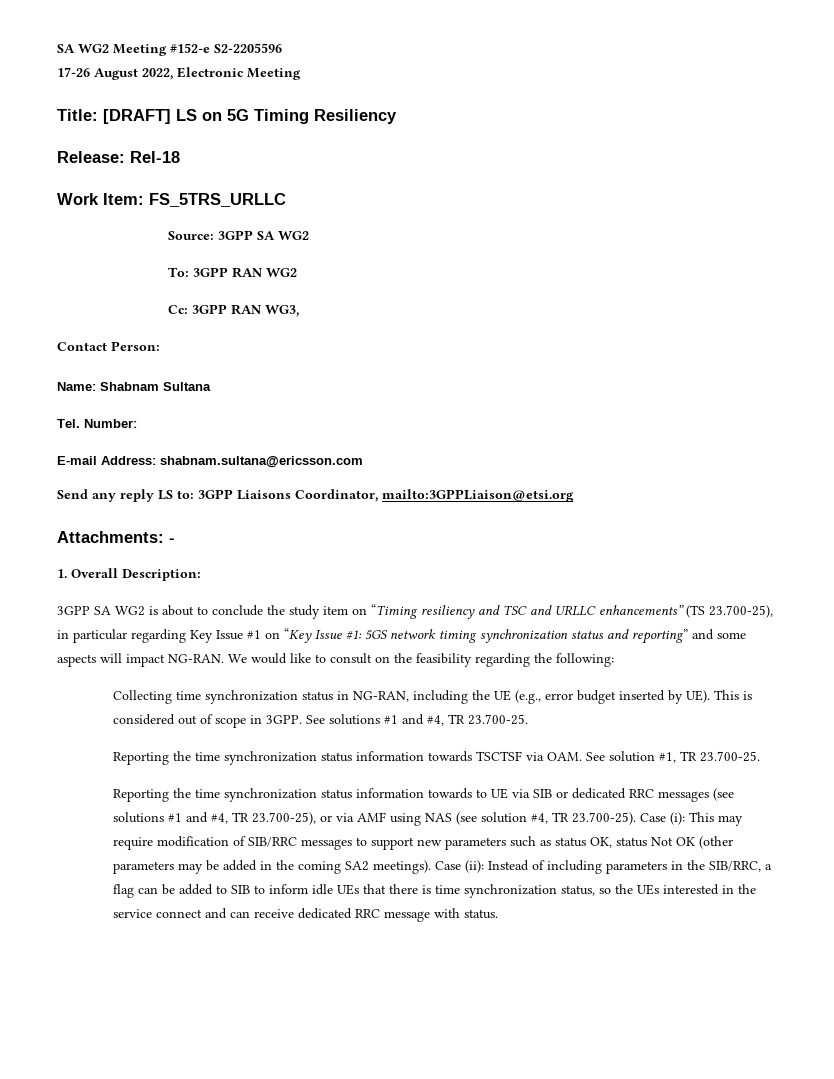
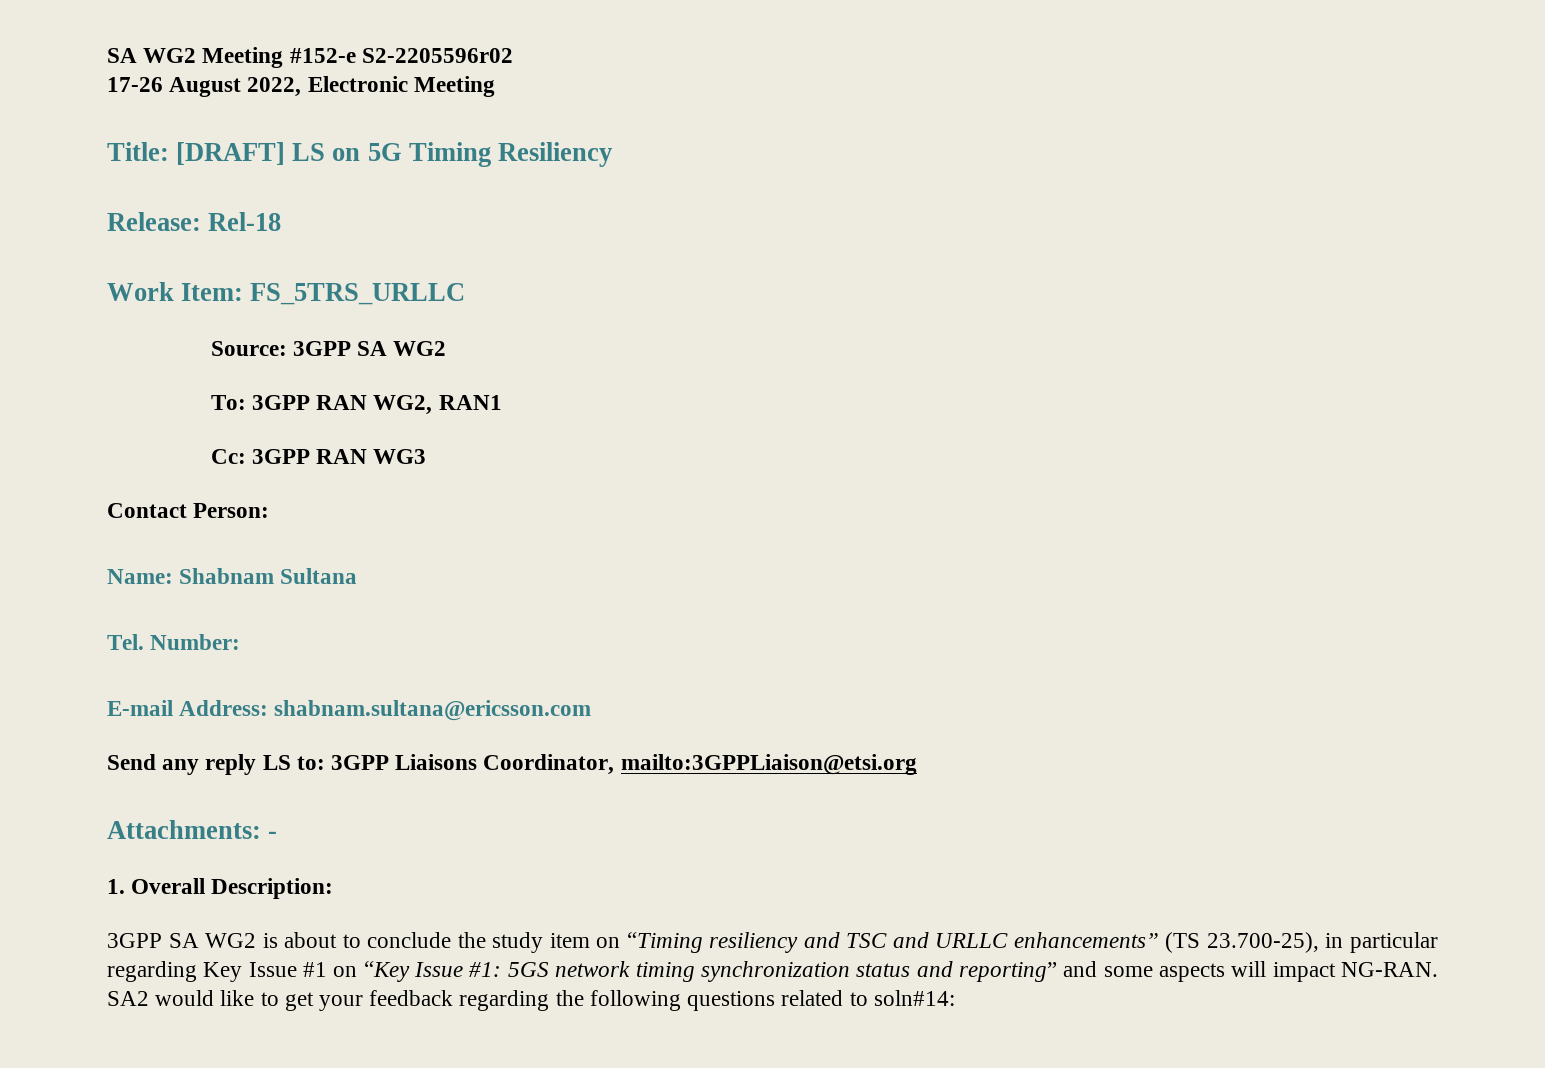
- SA WG2 Meeting #152-e S2-2205596
+ SA WG2 Meeting #152-e S2-2205596r02
- To: 3GPP RAN WG2
+ To: 3GPP RAN WG2, RAN1
- Cc: 3GPP RAN WG3,
+ Cc: 3GPP RAN WG3
- We would like to consult on the feasibility regarding the following:
- Collecting time synchronization status in NG-RAN, including the UE (e.g., error budget inserted by UE). This is considered out of scope in 3GPP. See solutions #1 and #4, TR 23.700-25.
- Reporting the time synchronization status information towards TSCTSF via OAM. See solution #1, TR 23.700-25.
- Reporting the time synchronization status information towards to UE via SIB or dedicated RRC messages (see solutions #1 and #4, TR 23.700-25), or via AMF using NAS (see solution #4, TR 23.700-25). Case (i): This may require modification of SIB/RRC messages to support new parameters such as status OK, status Not OK (other parameters may be added in the coming SA2 meetings). Case (ii): Instead of including parameters in the SIB/RRC, a flag can be added to SIB to inform idle UEs that there is time synchronization status, so the UEs interested in the service connect and can receive dedicated RRC message with status.
+ SA2 would like to get your feedback regarding the following questions related to soln#14:

